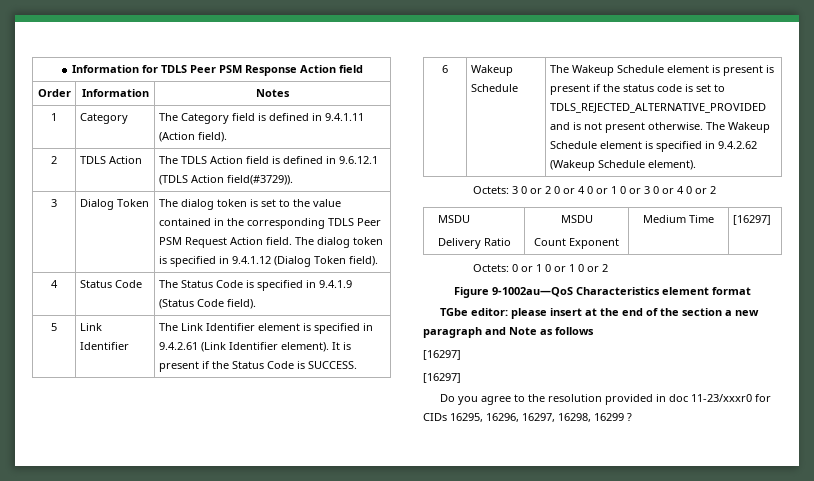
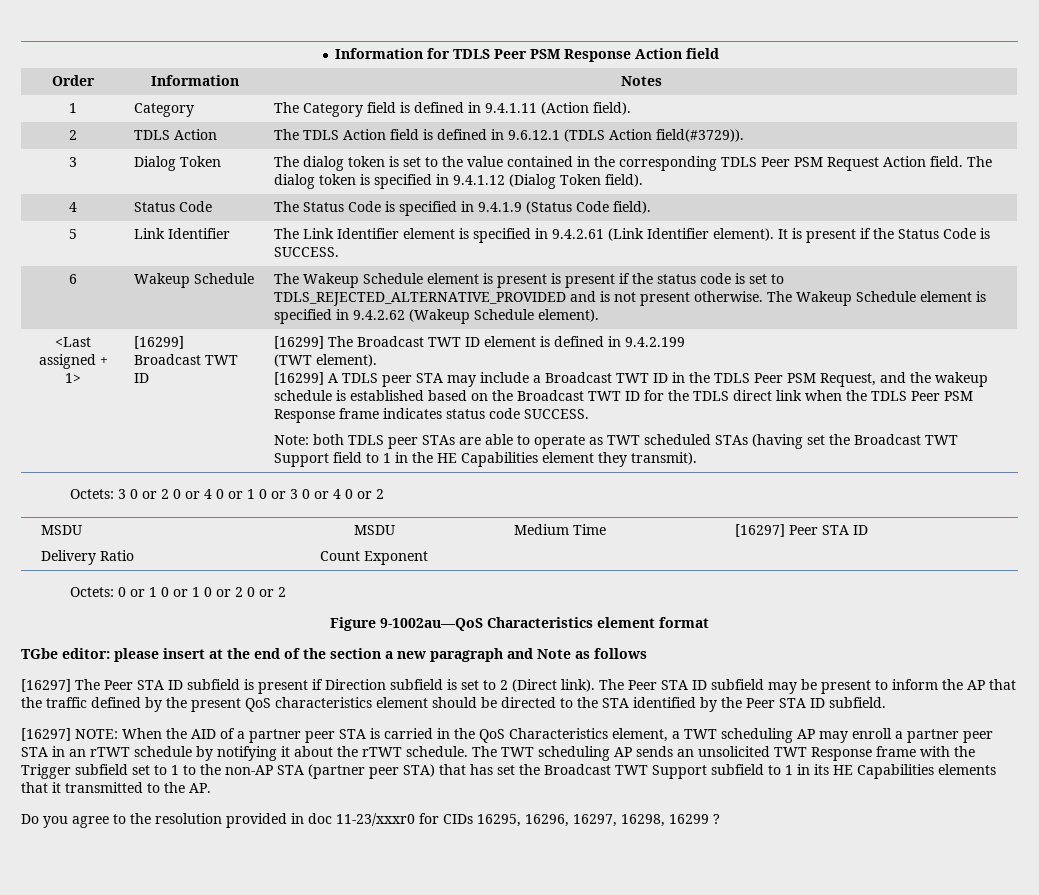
+ <Last assigned + 1> | [16299] Broadcast TWT ID | [16299] The Broadcast TWT ID element is defined in 9.4.2.199
+ (TWT element).
+ [16299] A TDLS peer STA may include a Broadcast TWT ID in the TDLS Peer PSM Request, and the wakeup schedule is established based on the Broadcast TWT ID for the TDLS direct link when the TDLS Peer PSM Response frame indicates status code SUCCESS.
+ Note: both TDLS peer STAs are able to operate as TWT scheduled STAs (having set the Broadcast TWT Support field to 1 in the HE Capabilities element they transmit).
  Octets: 3 0 or 2 0 or 4 0 or 1 0 or 3 0 or 4 0 or 2
  MSDU
  Delivery Ratio | MSDU
- Count Exponent | Medium Time | [16297]
+ Count Exponent | Medium Time | [16297] Peer STA ID
- Octets: 0 or 1 0 or 1 0 or 2
+ Octets: 0 or 1 0 or 1 0 or 2 0 or 2
  TGbe editor: please insert at the end of the section a new paragraph and Note as follows
- [16297]
- [16297]
+ [16297] The Peer STA ID subfield is present if Direction subfield is set to 2 (Direct link). The Peer STA ID subfield may be present to inform the AP that the traffic defined by the present QoS characteristics element should be directed to the STA identified by the Peer STA ID subfield.
+ [16297] NOTE: When the AID of a partner peer STA is carried in the QoS Characteristics element, a TWT scheduling AP may enroll a partner peer STA in an rTWT schedule by notifying it about the rTWT schedule. The TWT scheduling AP sends an unsolicited TWT Response frame with the Trigger subfield set to 1 to the non-AP STA (partner peer STA) that has set the Broadcast TWT Support subfield to 1 in its HE Capabilities elements that it transmitted to the AP.

